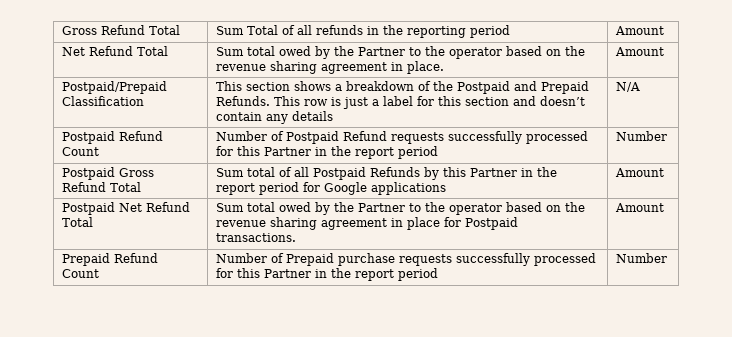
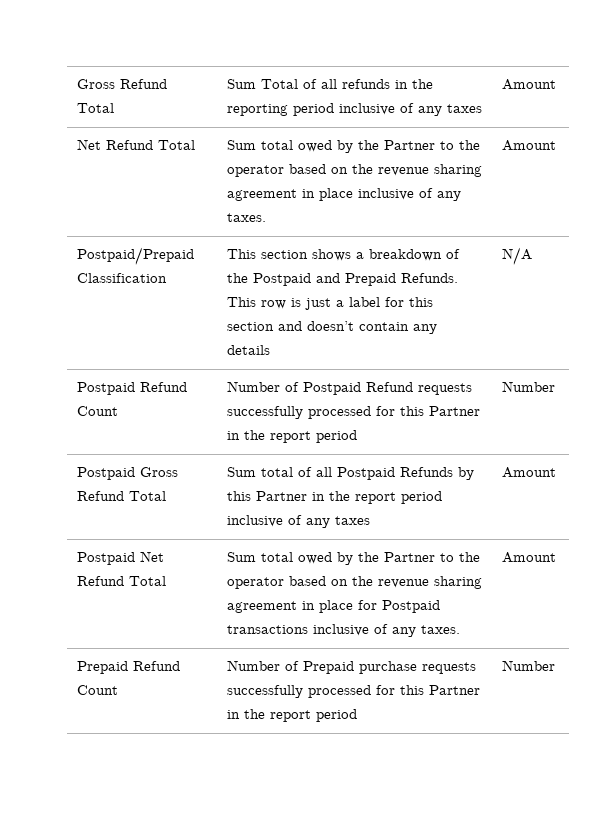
- Gross Refund Total | Sum Total of all refunds in the reporting period | Amount
+ Gross Refund Total | Sum Total of all refunds in the reporting period inclusive of any taxes | Amount
- Net Refund Total | Sum total owed by the Partner to the operator based on the revenue sharing agreement in place. | Amount
+ Net Refund Total | Sum total owed by the Partner to the operator based on the revenue sharing agreement in place inclusive of any taxes. | Amount
- Postpaid Gross Refund Total | Sum total of all Postpaid Refunds by this Partner in the report period for Google applications | Amount
+ Postpaid Gross Refund Total | Sum total of all Postpaid Refunds by this Partner in the report period inclusive of any taxes | Amount
- Postpaid Net Refund Total | Sum total owed by the Partner to the operator based on the revenue sharing agreement in place for Postpaid transactions. | Amount
+ Postpaid Net Refund Total | Sum total owed by the Partner to the operator based on the revenue sharing agreement in place for Postpaid transactions inclusive of any taxes. | Amount

